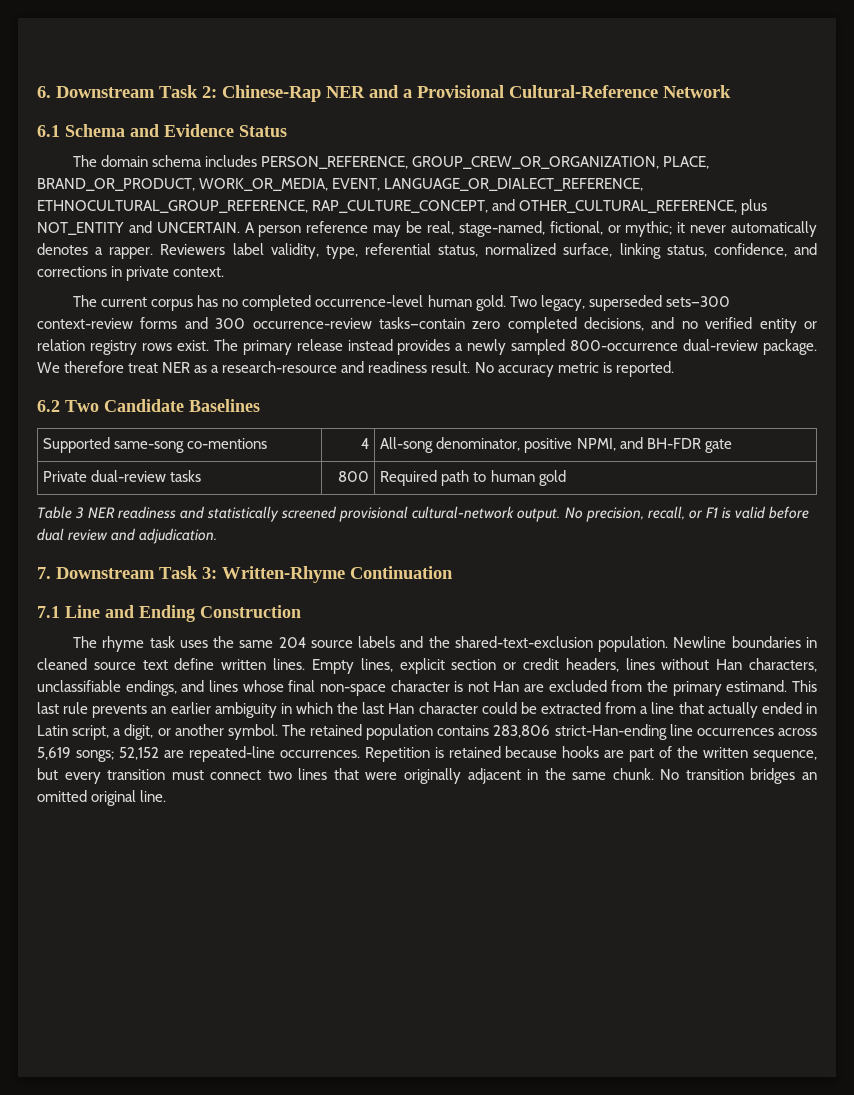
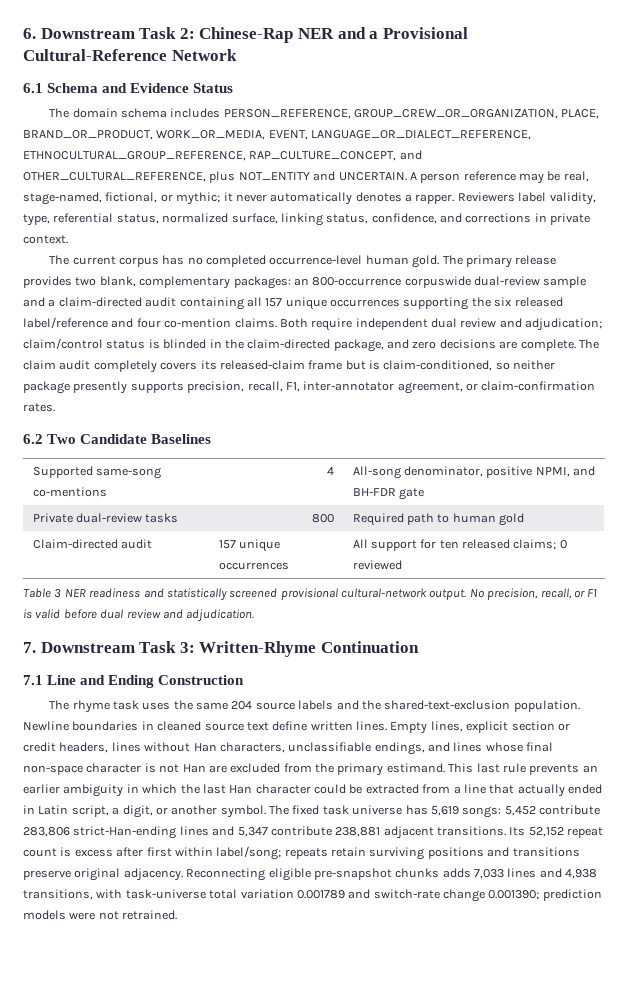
- Two legacy, superseded sets—300 context-review forms and 300 occurrence-review tasks—contain zero completed decisions, and no verified entity or relation registry rows exist. The primary release instead provides a newly sampled 800-occurrence dual-review package. We therefore treat NER as a research-resource and readiness result. No accuracy metric is reported.
+ The primary release provides two blank, complementary packages: an 800-occurrence corpuswide dual-review sample and a claim-directed audit containing all 157 unique occurrences supporting the six released label/reference and four co-mention claims. Both require independent dual review and adjudication; claim/control status is blinded in the claim-directed package, and zero decisions are complete. The claim audit completely covers its released-claim frame but is claim-conditioned, so neither package presently supports precision, recall, F1, inter-annotator agreement, or claim-confirmation rates.
+ Claim-directed audit | 157 unique occurrences | All support for ten released claims; 0 reviewed
- The retained population contains 283,806 strict-Han-ending line occurrences across 5,619 songs; 52,152 are repeated-line occurrences. Repetition is retained because hooks are part of the written sequence, but every transition must connect two lines that were originally adjacent in the same chunk. No transition bridges an omitted original line.
+ The fixed task universe has 5,619 songs: 5,452 contribute 283,806 strict-Han-ending lines and 5,347 contribute 238,881 adjacent transitions. Its 52,152 repeat count is excess after first within label/song; repeats retain surviving positions and transitions preserve original adjacency. Reconnecting eligible pre-snapshot chunks adds 7,033 lines and 4,938 transitions, with task-universe total variation 0.001789 and switch-rate change 0.001390; prediction models were not retrained.

